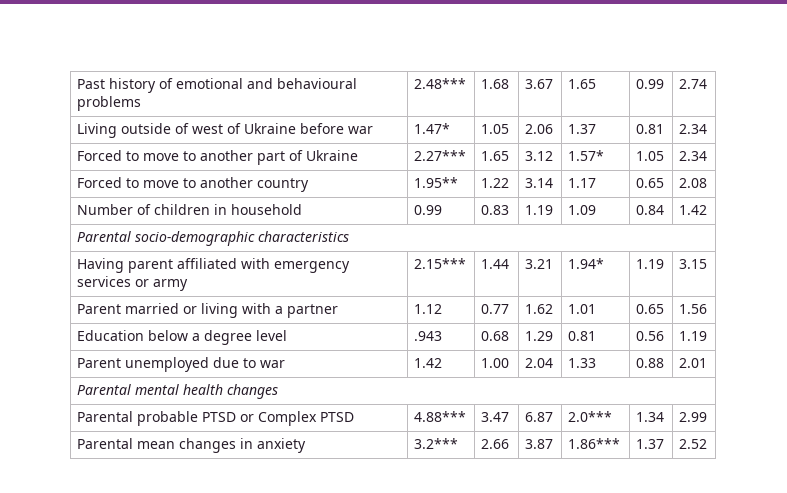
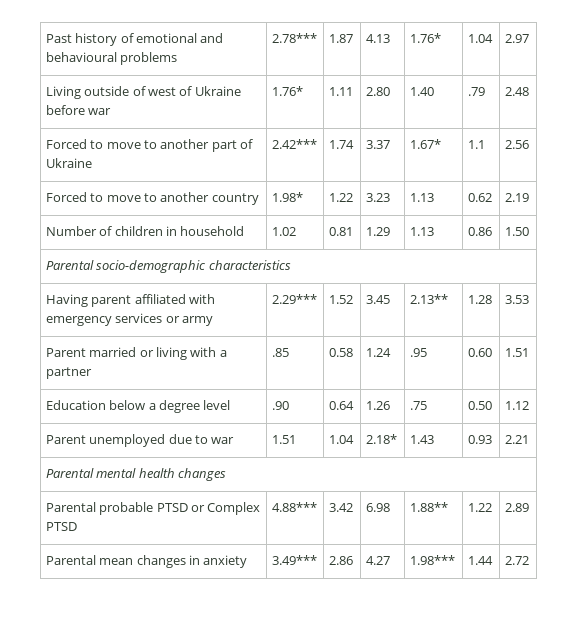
- Past history of emotional and behavioural problems | 2.48*** | 1.68 | 3.67 | 1.65 | 0.99 | 2.74
+ Past history of emotional and behavioural problems | 2.78*** | 1.87 | 4.13 | 1.76* | 1.04 | 2.97
- Living outside of west of Ukraine before war | 1.47* | 1.05 | 2.06 | 1.37 | 0.81 | 2.34
+ Living outside of west of Ukraine before war | 1.76* | 1.11 | 2.80 | 1.40 | .79 | 2.48
- Forced to move to another part of Ukraine | 2.27*** | 1.65 | 3.12 | 1.57* | 1.05 | 2.34
+ Forced to move to another part of Ukraine | 2.42*** | 1.74 | 3.37 | 1.67* | 1.1 | 2.56
- Forced to move to another country | 1.95** | 1.22 | 3.14 | 1.17 | 0.65 | 2.08
+ Forced to move to another country | 1.98* | 1.22 | 3.23 | 1.13 | 0.62 | 2.19
- Number of children in household | 0.99 | 0.83 | 1.19 | 1.09 | 0.84 | 1.42
+ Number of children in household | 1.02 | 0.81 | 1.29 | 1.13 | 0.86 | 1.50
- Having parent affiliated with emergency services or army | 2.15*** | 1.44 | 3.21 | 1.94* | 1.19 | 3.15
+ Having parent affiliated with emergency services or army | 2.29*** | 1.52 | 3.45 | 2.13** | 1.28 | 3.53
- Parent married or living with a partner | 1.12 | 0.77 | 1.62 | 1.01 | 0.65 | 1.56
+ Parent married or living with a partner | .85 | 0.58 | 1.24 | .95 | 0.60 | 1.51
- Education below a degree level | .943 | 0.68 | 1.29 | 0.81 | 0.56 | 1.19
+ Education below a degree level | .90 | 0.64 | 1.26 | .75 | 0.50 | 1.12
- Parent unemployed due to war | 1.42 | 1.00 | 2.04 | 1.33 | 0.88 | 2.01
+ Parent unemployed due to war | 1.51 | 1.04 | 2.18* | 1.43 | 0.93 | 2.21
- Parental probable PTSD or Complex PTSD | 4.88*** | 3.47 | 6.87 | 2.0*** | 1.34 | 2.99
+ Parental probable PTSD or Complex PTSD | 4.88*** | 3.42 | 6.98 | 1.88** | 1.22 | 2.89
- Parental mean changes in anxiety | 3.2*** | 2.66 | 3.87 | 1.86*** | 1.37 | 2.52
+ Parental mean changes in anxiety | 3.49*** | 2.86 | 4.27 | 1.98*** | 1.44 | 2.72

